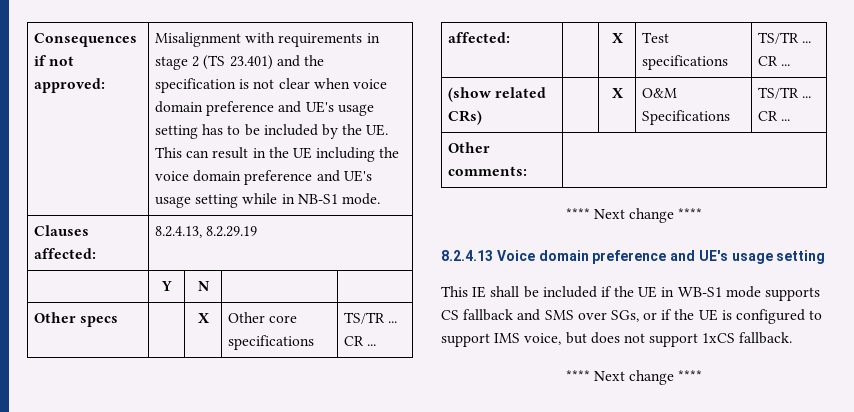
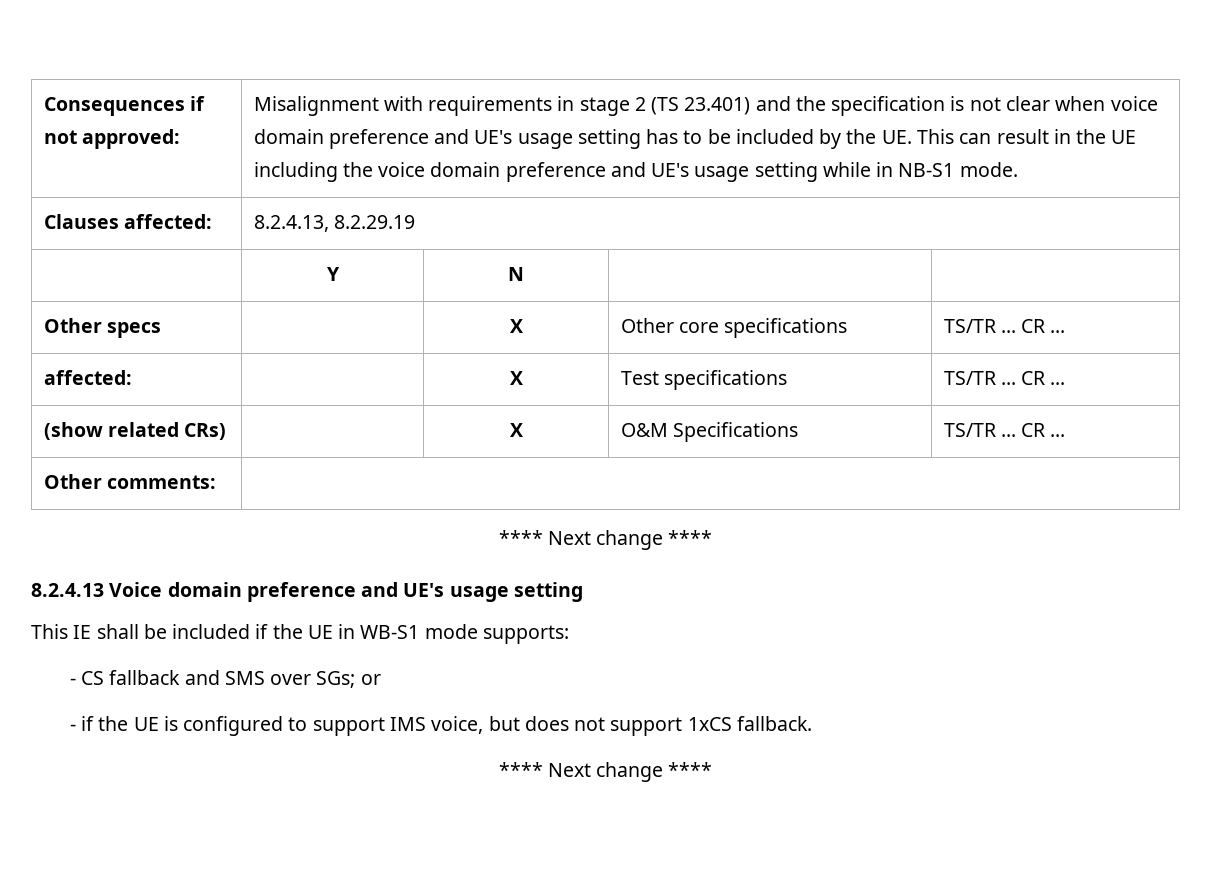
- This IE shall be included if the UE in WB-S1 mode supports CS fallback and SMS over SGs, or if the UE is configured to support IMS voice, but does not support 1xCS fallback.
+ This IE shall be included if the UE in WB-S1 mode supports:
+ - CS fallback and SMS over SGs; or
+ - if the UE is configured to support IMS voice, but does not support 1xCS fallback.

